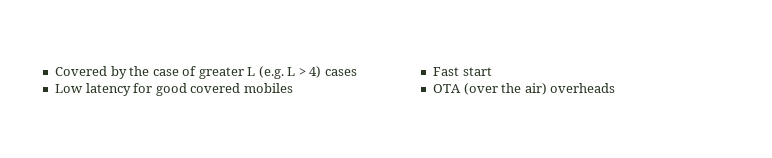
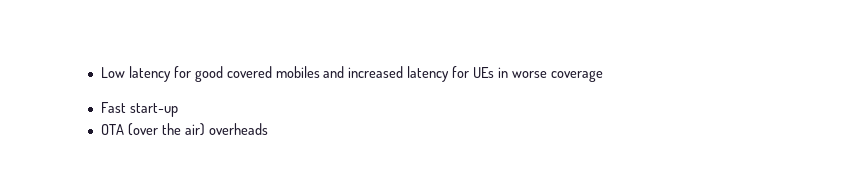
- Covered by the case of greater L (e.g. L > 4) cases
- Low latency for good covered mobiles
+ Low latency for good covered mobiles and increased latency for UEs in worse coverage
- Fast start
+ Fast start-up

